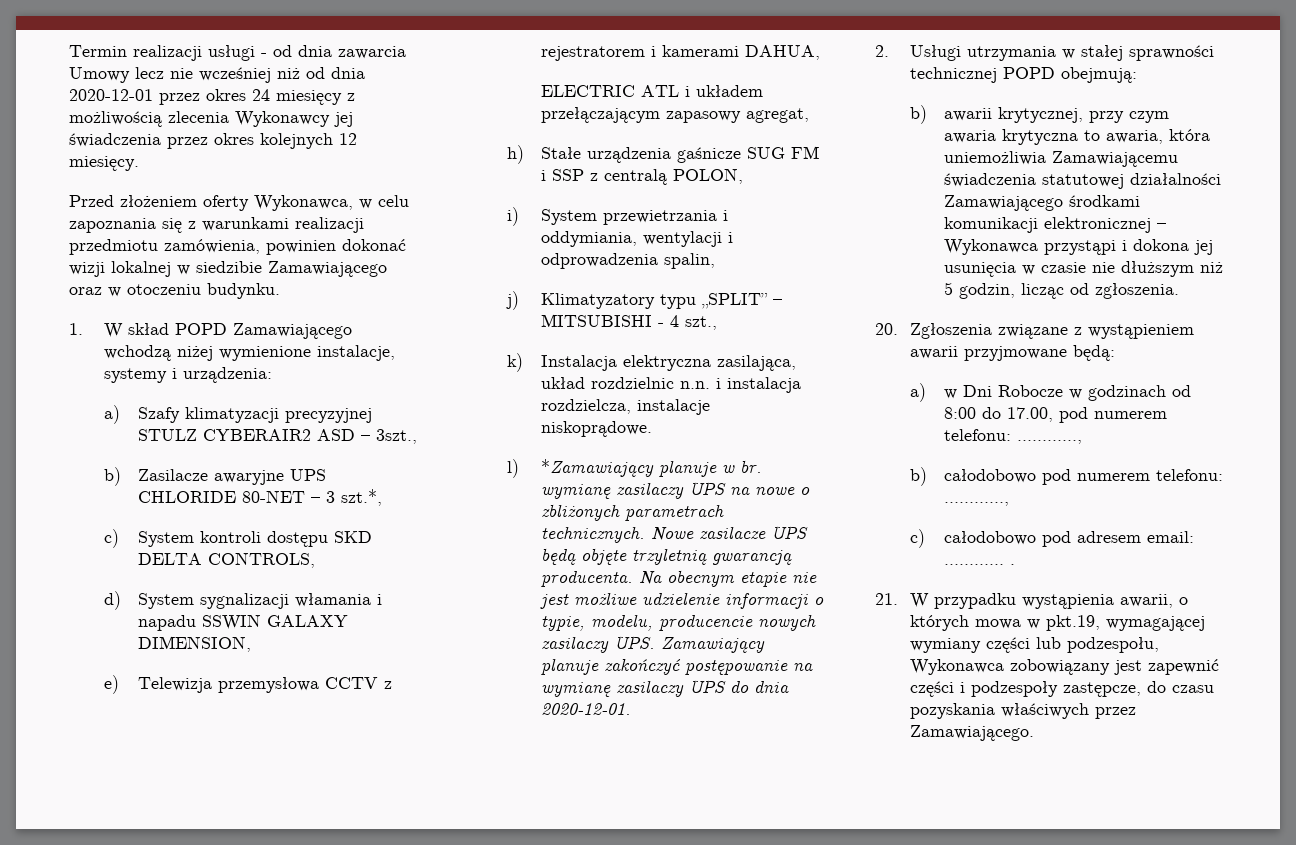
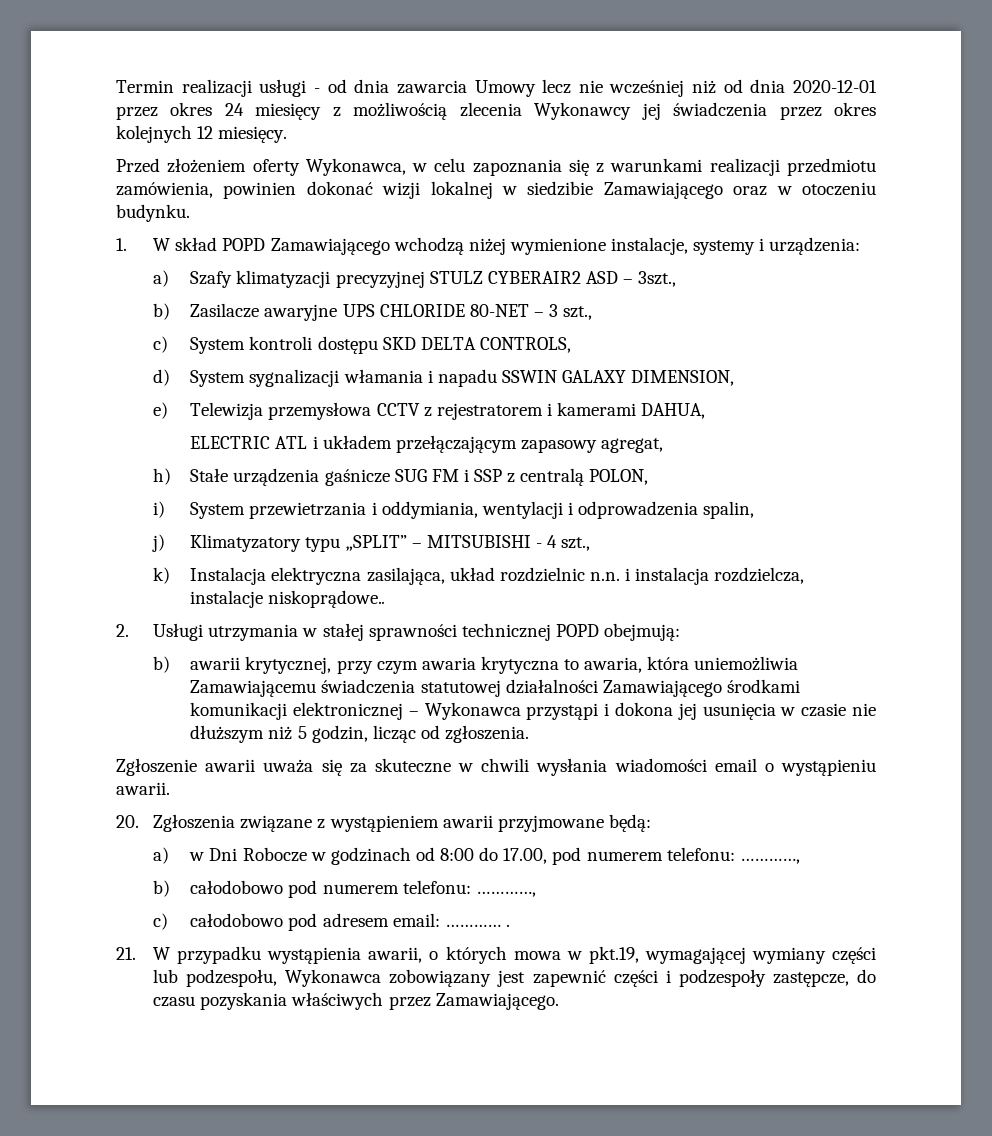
- b) Zasilacze awaryjne UPS CHLORIDE 80-NET – 3 szt.*,
+ b) Zasilacze awaryjne UPS CHLORIDE 80-NET – 3 szt.,
- k) Instalacja elektryczna zasilająca, układ rozdzielnic n.n. i instalacja rozdzielcza, instalacje niskoprądowe.
- l) *Zamawiający planuje w br. wymianę zasilaczy UPS na nowe o zbliżonych parametrach technicznych. Nowe zasilacze UPS będą objęte trzyletnią gwarancją producenta. Na obecnym etapie nie jest możliwe udzielenie informacji o typie, modelu, producencie nowych zasilaczy UPS. Zamawiający planuje zakończyć postępowanie na wymianę zasilaczy UPS do dnia 2020-12-01.
+ k) Instalacja elektryczna zasilająca, układ rozdzielnic n.n. i instalacja rozdzielcza, instalacje niskoprądowe..
+ Zgłoszenie awarii uważa się za skuteczne w chwili wysłania wiadomości email o wystąpieniu awarii.

